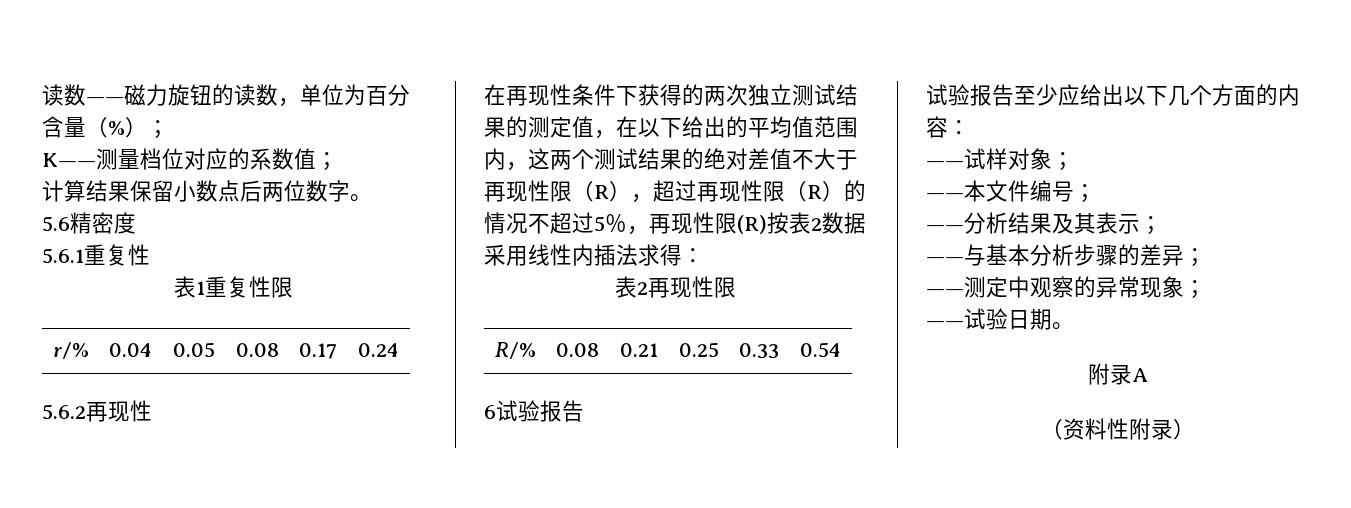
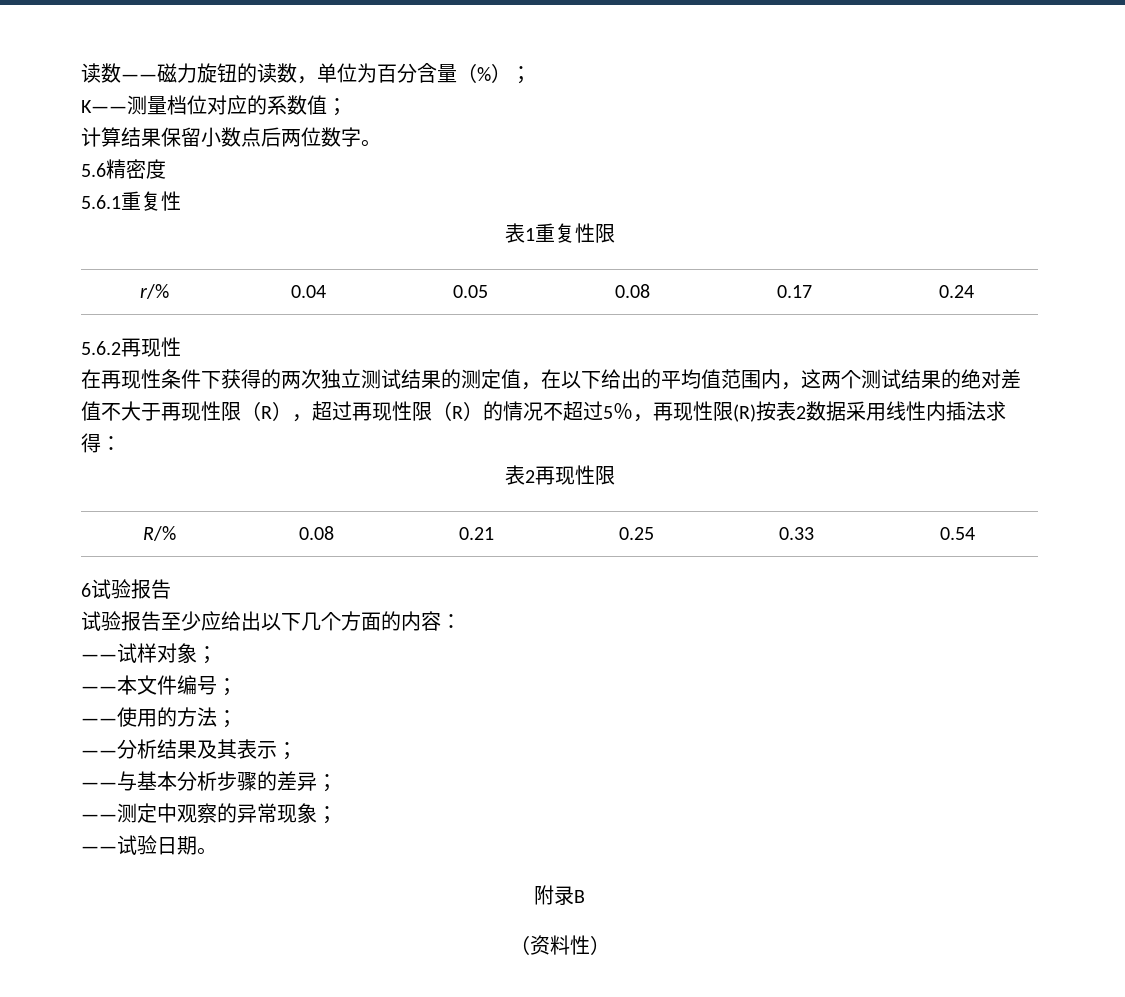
+ ——使用的方法；
- 附录A
+ 附录B
- （资料性附录）
+ （资料性）

